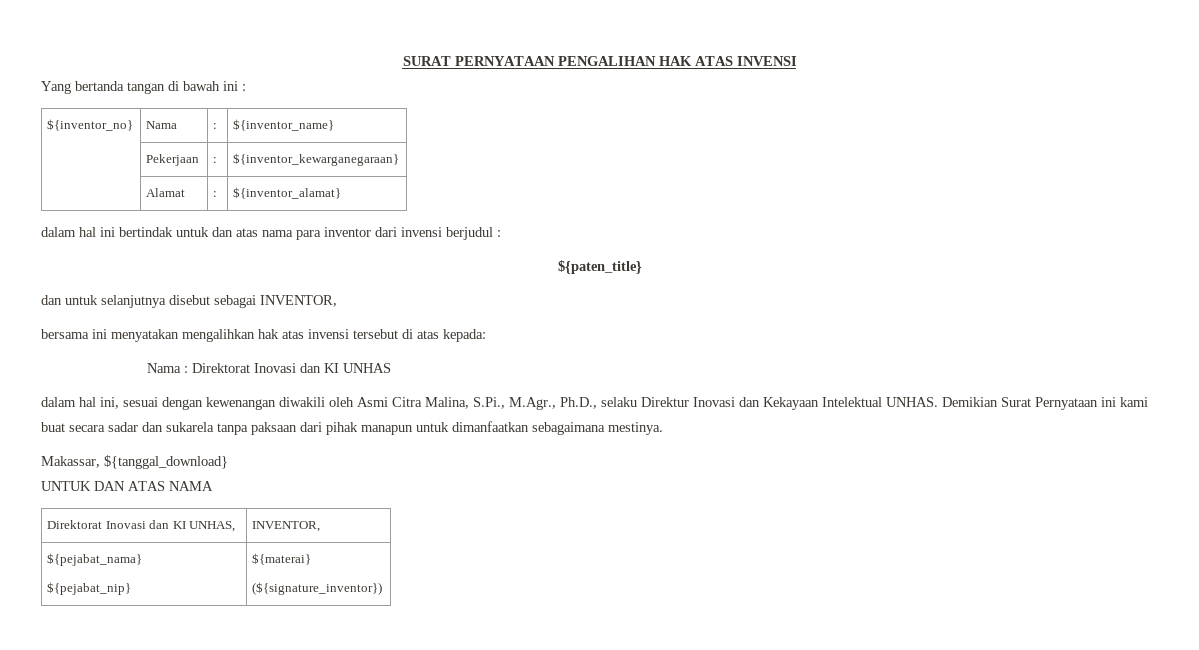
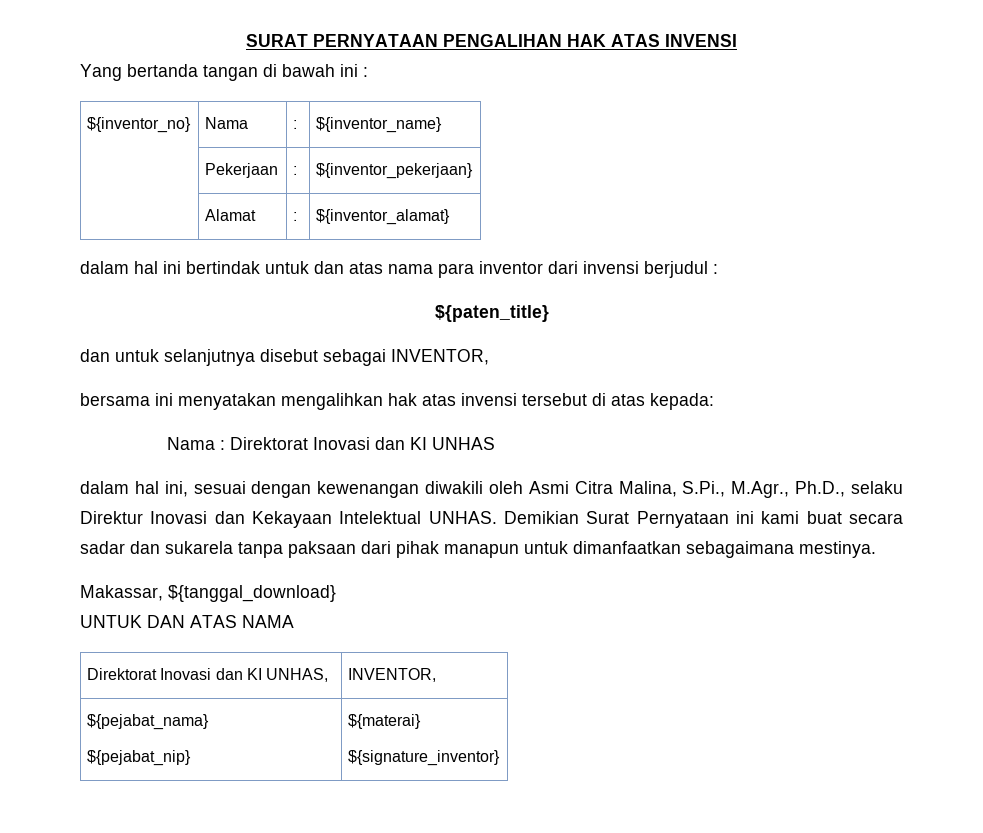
- | Pekerjaan | : | ${inventor_kewarganegaraan}
+ | Pekerjaan | : | ${inventor_pekerjaan}
  ${pejabat_nama}
  ${pejabat_nip} | ${materai}
- (${signature_inventor})
+ ${signature_inventor}

